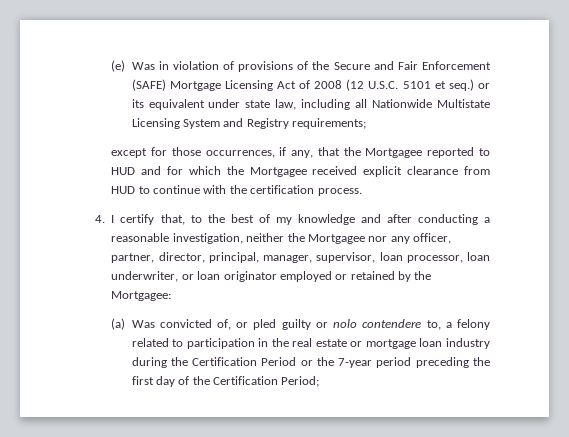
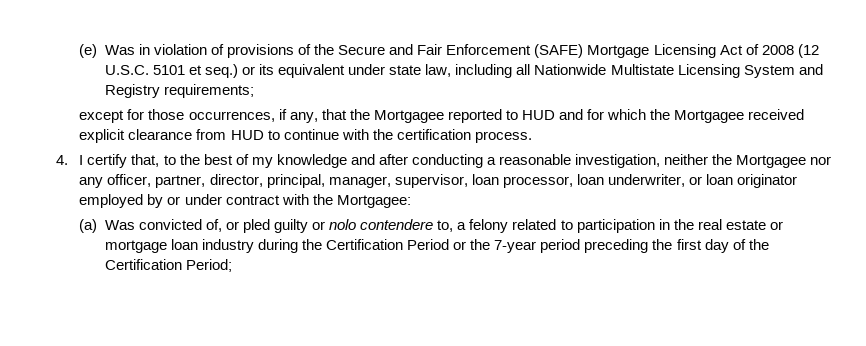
- 4. I certify that, to the best of my knowledge and after conducting a reasonable investigation, neither the Mortgagee nor any officer, partner, director, principal, manager, supervisor, loan processor, loan underwriter, or loan originator employed or retained by the Mortgagee:
+ 4. I certify that, to the best of my knowledge and after conducting a reasonable investigation, neither the Mortgagee nor any officer, partner, director, principal, manager, supervisor, loan processor, loan underwriter, or loan originator employed by or under contract with the Mortgagee:

